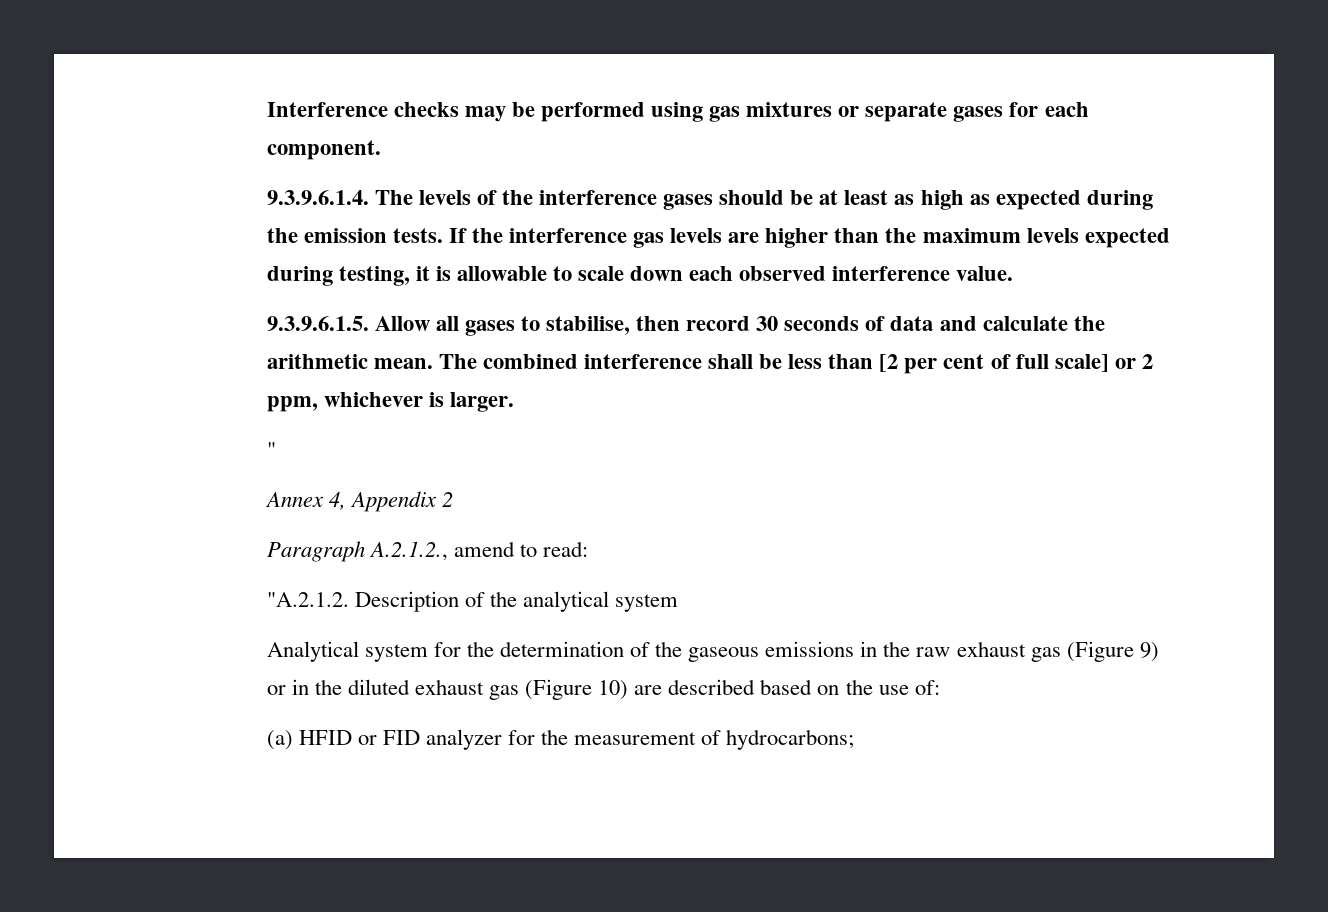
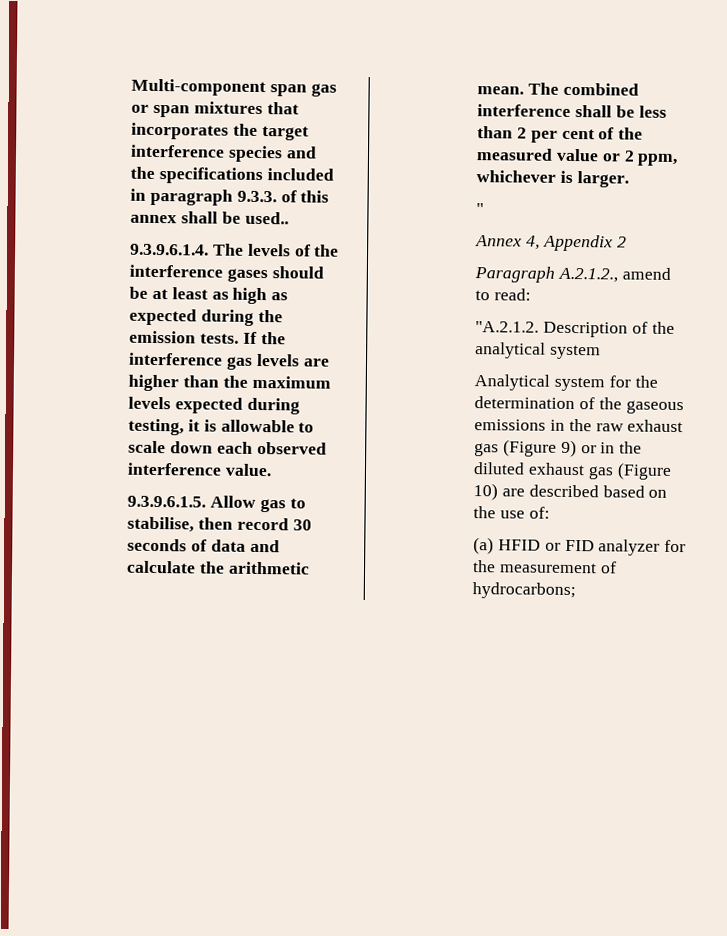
- Interference checks may be performed using gas mixtures or separate gases for each component.
+ Multi-component span gas or span mixtures that incorporates the target interference species and the specifications included in paragraph 9.3.3. of this annex shall be used..
- 9.3.9.6.1.5. Allow all gases to stabilise, then record 30 seconds of data and calculate the arithmetic mean.
+ 9.3.9.6.1.5. Allow gas to stabilise, then record 30 seconds of data and calculate the arithmetic mean.
- The combined interference shall be less than [2 per cent of full scale] or 2 ppm, whichever is larger.
+ The combined interference shall be less than 2 per cent of the measured value or 2 ppm, whichever is larger.

